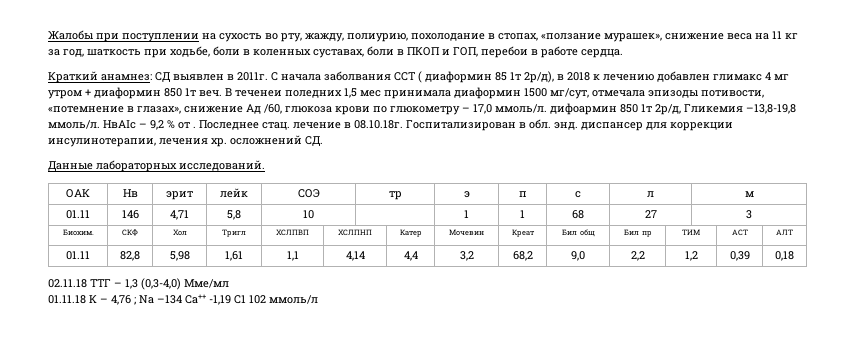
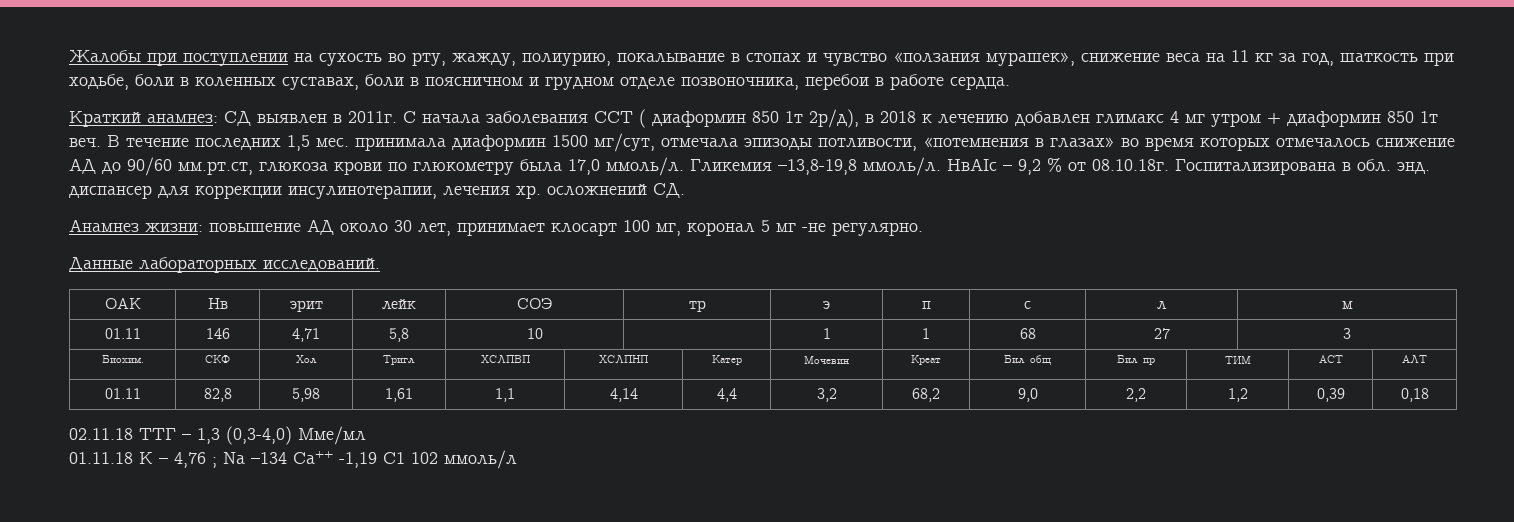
- Жалобы при поступлении на сухость во рту, жажду, полиурию, похолодание в стопах, «ползание мурашек», снижение веса на 11 кг за год, шаткость при ходьбе, боли в коленных суставах, боли в ПКОП и ГОП, перебои в работе сердца.
+ Жалобы при поступлении на сухость во рту, жажду, полиурию, покалывание в стопах и чувство «ползания мурашек», снижение веса на 11 кг за год, шаткость при ходьбе, боли в коленных суставах, боли в поясничном и грудном отделе позвоночника, перебои в работе сердца.
- С начала заболвания ССТ ( диаформин 85 1т 2р/д), в 2018 к лечению добавлен глимакс 4 мг утром + диаформин 850 1т веч.
+ С начала заболевания ССТ ( диаформин 850 1т 2р/д), в 2018 к лечению добавлен глимакс 4 мг утром + диаформин 850 1т веч.
- В теченеи поледних 1,5 мес принимала диаформин 1500 мг/сут, отмечала эпизоды потивости, «потемнение в глазах», снижение Ад /60, глюкоза крови по глюкометру – 17,0 ммоль/л. дифоармин 850 1т 2р/д, Гликемия –13,8-19,8 ммоль/л.
+ В течение последних 1,5 мес. принимала диаформин 1500 мг/сут, отмечала эпизоды потливости, «потемнения в глазах» во время которых отмечалось снижение АД до 90/60 мм.рт.ст, глюкоза крови по глюкометру была 17,0 ммоль/л. Гликемия –13,8-19,8 ммоль/л.
- НвАIс – 9,2 % от . Последнее стац. лечение в 08.10.18г. Госпитализирован в обл. энд. диспансер для коррекции инсулинотерапии, лечения хр. осложнений СД.
+ НвАIс – 9,2 % от 08.10.18г. Госпитализирована в обл. энд. диспансер для коррекции инсулинотерапии, лечения хр. осложнений СД.
+ Анамнез жизни: повышение АД около 30 лет, принимает клосарт 100 мг, коронал 5 мг -не регулярно.

